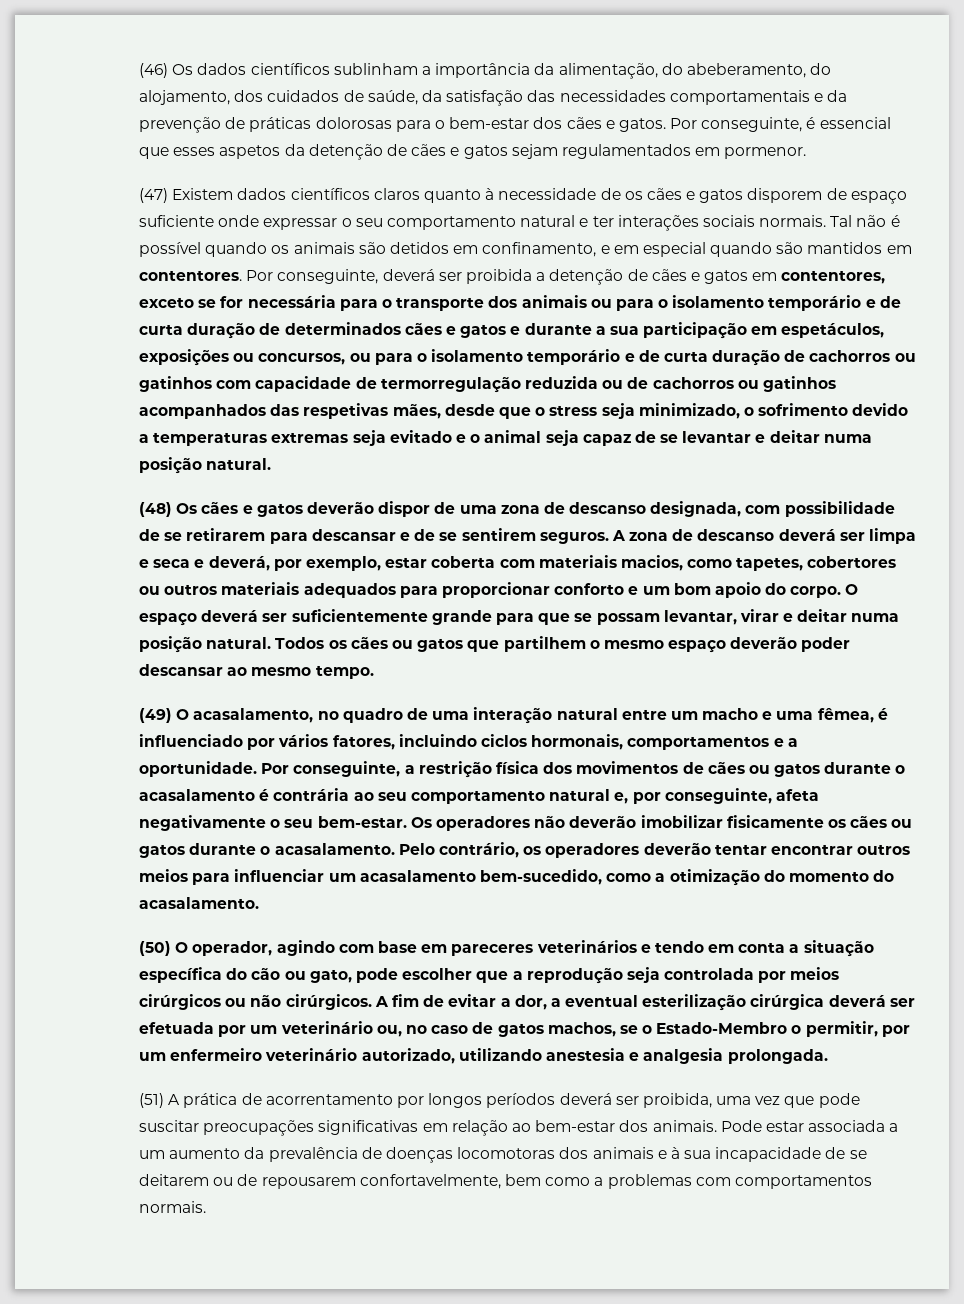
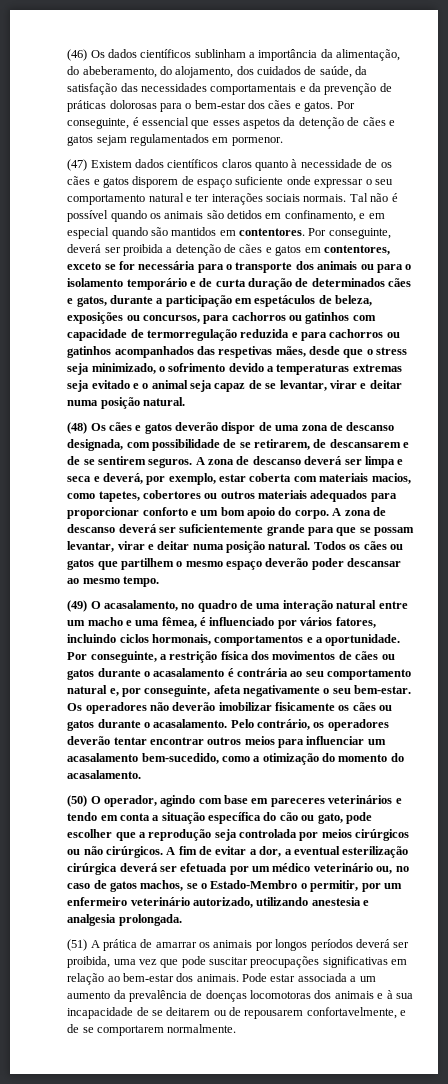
- Por conseguinte, deverá ser proibida a detenção de cães e gatos em contentores, exceto se for necessária para o transporte dos animais ou para o isolamento temporário e de curta duração de determinados cães e gatos e durante a sua participação em espetáculos, exposições ou concursos, ou para o isolamento temporário e de curta duração de cachorros ou gatinhos com capacidade de termorregulação reduzida ou de cachorros ou gatinhos acompanhados das respetivas mães, desde que o stress seja minimizado, o sofrimento devido a temperaturas extremas seja evitado e o animal seja capaz de se levantar e deitar numa posição natural.
+ Por conseguinte, deverá ser proibida a detenção de cães e gatos em contentores, exceto se for necessária para o transporte dos animais ou para o isolamento temporário e de curta duração de determinados cães e gatos, durante a participação em espetáculos de beleza, exposições ou concursos, para cachorros ou gatinhos com capacidade de termorregulação reduzida e para cachorros ou gatinhos acompanhados das respetivas mães, desde que o stress seja minimizado, o sofrimento devido a temperaturas extremas seja evitado e o animal seja capaz de se levantar, virar e deitar numa posição natural.
- (48) Os cães e gatos deverão dispor de uma zona de descanso designada, com possibilidade de se retirarem para descansar e de se sentirem seguros.
+ (48) Os cães e gatos deverão dispor de uma zona de descanso designada, com possibilidade de se retirarem, de descansarem e de se sentirem seguros.
- O espaço deverá ser suficientemente grande para que se possam levantar, virar e deitar numa posição natural.
+ A zona de descanso deverá ser suficientemente grande para que se possam levantar, virar e deitar numa posição natural.
- A fim de evitar a dor, a eventual esterilização cirúrgica deverá ser efetuada por um veterinário ou, no caso de gatos machos, se o Estado-Membro o permitir, por um enfermeiro veterinário autorizado, utilizando anestesia e analgesia prolongada.
+ A fim de evitar a dor, a eventual esterilização cirúrgica deverá ser efetuada por um médico veterinário ou, no caso de gatos machos, se o Estado-Membro o permitir, por um enfermeiro veterinário autorizado, utilizando anestesia e analgesia prolongada.
- (51) A prática de acorrentamento por longos períodos deverá ser proibida, uma vez que pode suscitar preocupações significativas em relação ao bem-estar dos animais.
+ (51) A prática de amarrar os animais por longos períodos deverá ser proibida, uma vez que pode suscitar preocupações significativas em relação ao bem-estar dos animais.
- Pode estar associada a um aumento da prevalência de doenças locomotoras dos animais e à sua incapacidade de se deitarem ou de repousarem confortavelmente, bem como a problemas com comportamentos normais.
+ Pode estar associada a um aumento da prevalência de doenças locomotoras dos animais e à sua incapacidade de se deitarem ou de repousarem confortavelmente, e de se comportarem normalmente.

